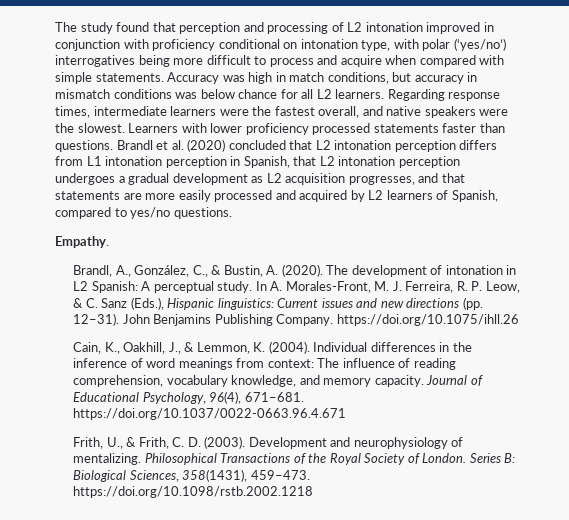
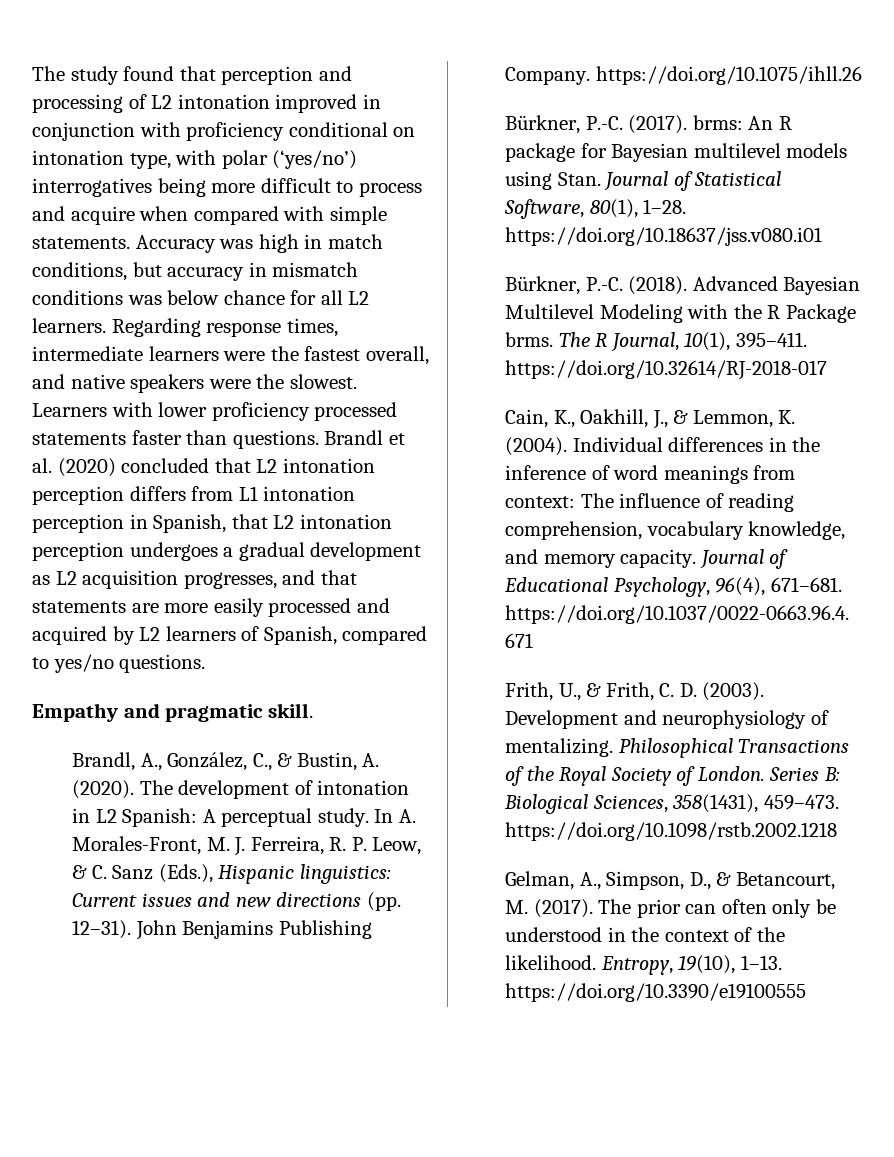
- Empathy.
+ Empathy and pragmatic skill.
+ Bürkner, P.-C. (2017). brms: An R package for Bayesian multilevel models using Stan. Journal of Statistical Software, 80(1), 1–28. https://doi.org/10.18637/jss.v080.i01
+ Bürkner, P.-C. (2018). Advanced Bayesian Multilevel Modeling with the R Package brms. The R Journal, 10(1), 395–411. https://doi.org/10.32614/RJ-2018-017
+ Gelman, A., Simpson, D., & Betancourt, M. (2017). The prior can often only be understood in the context of the likelihood. Entropy, 19(10), 1–13. https://doi.org/10.3390/e19100555

